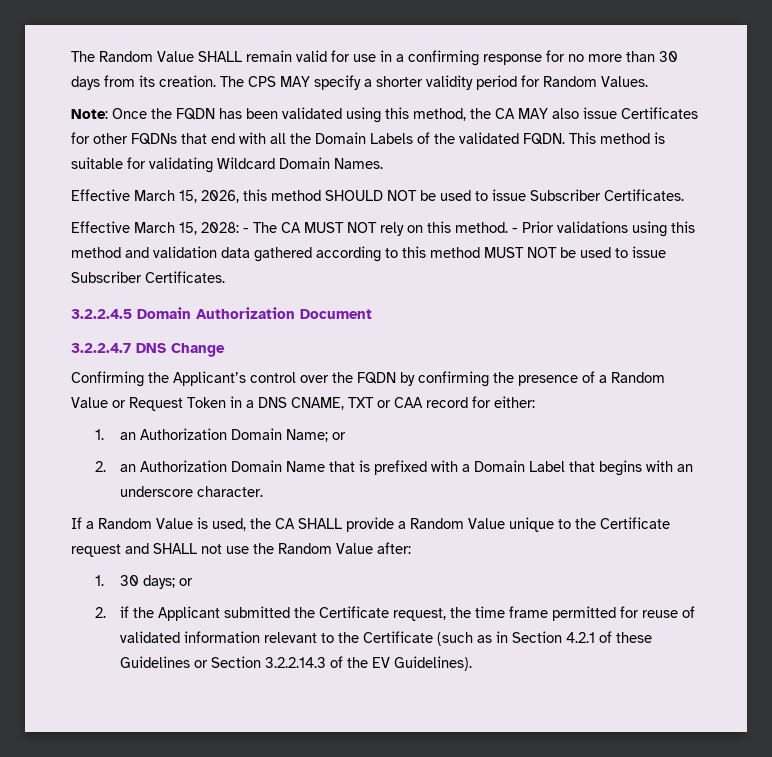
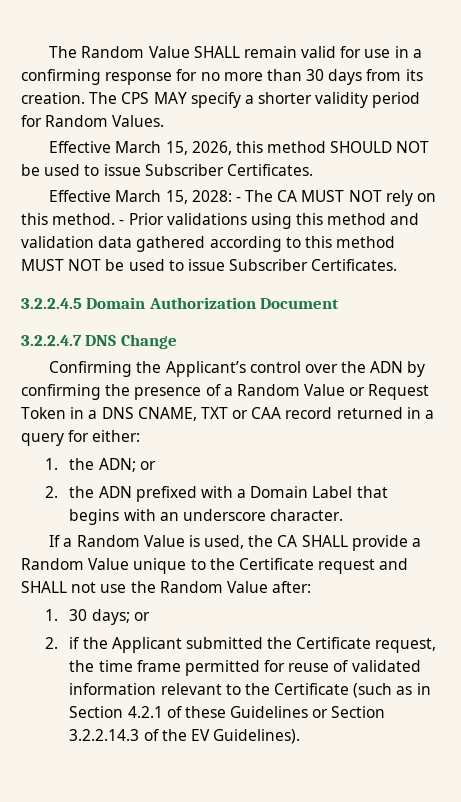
- Note: Once the FQDN has been validated using this method, the CA MAY also issue Certificates for other FQDNs that end with all the Domain Labels of the validated FQDN. This method is suitable for validating Wildcard Domain Names.
- Confirming the Applicant’s control over the FQDN by confirming the presence of a Random Value or Request Token in a DNS CNAME, TXT or CAA record for either:
+ Confirming the Applicant’s control over the ADN by confirming the presence of a Random Value or Request Token in a DNS CNAME, TXT or CAA record returned in a query for either:
- 1. an Authorization Domain Name; or
- 2. an Authorization Domain Name that is prefixed with a Domain Label that begins with an underscore character.
+ 1. the ADN; or
+ 2. the ADN prefixed with a Domain Label that begins with an underscore character.

